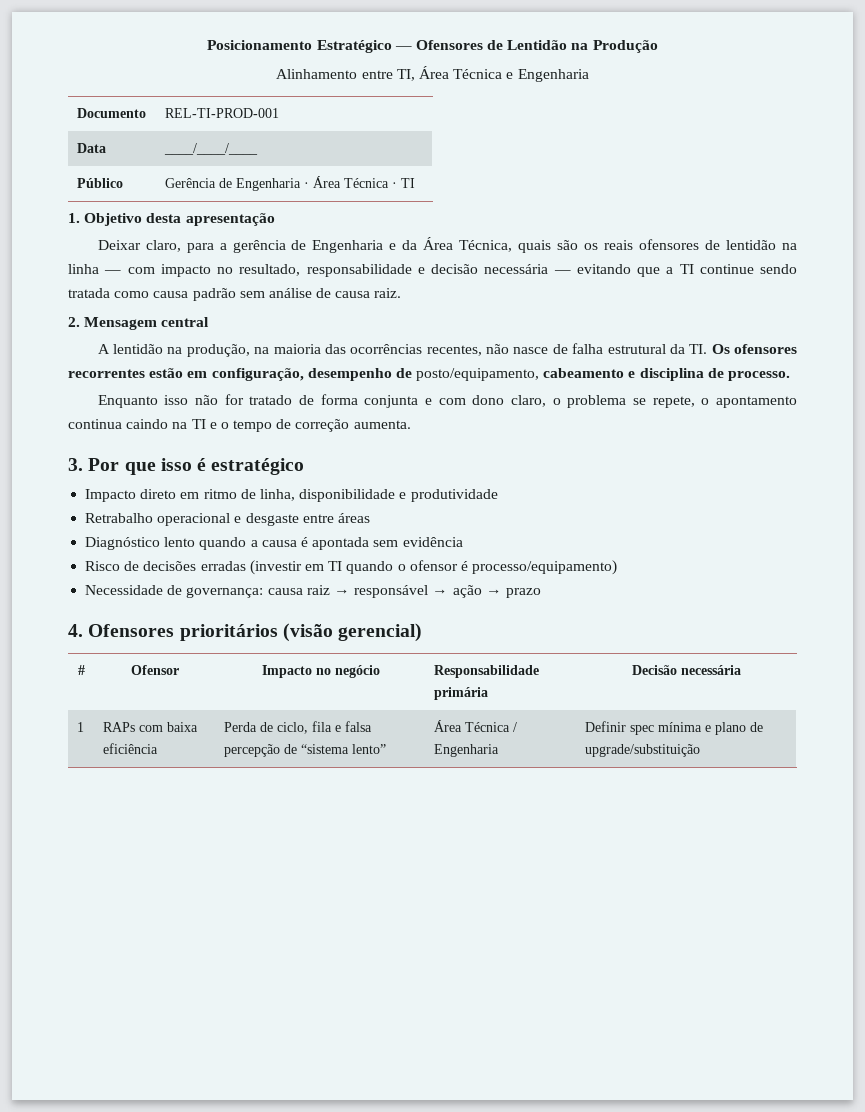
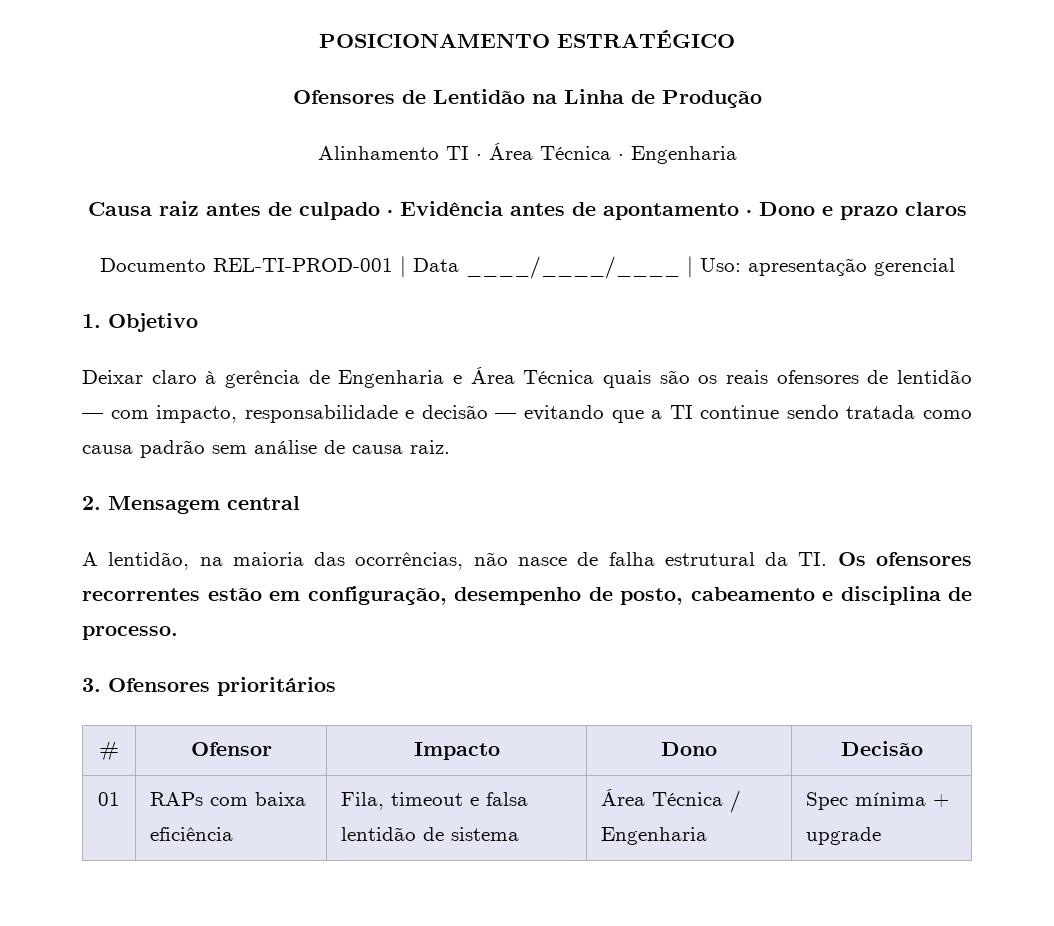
- Posicionamento Estratégico — Ofensores de Lentidão na Produção
+ POSICIONAMENTO ESTRATÉGICO
+ Ofensores de Lentidão na Linha de Produção
- Alinhamento entre TI, Área Técnica e Engenharia
- Documento | REL-TI-PROD-001
- Data | ____/____/____
- Público | Gerência de Engenharia · Área Técnica · TI
+ Alinhamento TI · Área Técnica · Engenharia
+ Causa raiz antes de culpado · Evidência antes de apontamento · Dono e prazo claros
+ Documento REL-TI-PROD-001 | Data ____/____/____ | Uso: apresentação gerencial
- 1. Objetivo desta apresentação
+ 1. Objetivo
- Deixar claro, para a gerência de Engenharia e da Área Técnica, quais são os reais ofensores de lentidão na linha — com impacto no resultado, responsabilidade e decisão necessária — evitando que a TI continue sendo tratada como causa padrão sem análise de causa raiz.
+ Deixar claro à gerência de Engenharia e Área Técnica quais são os reais ofensores de lentidão — com impacto, responsabilidade e decisão — evitando que a TI continue sendo tratada como causa padrão sem análise de causa raiz.
- A lentidão na produção, na maioria das ocorrências recentes, não nasce de falha estrutural da TI. Os ofensores recorrentes estão em configuração, desempenho de posto/equipamento, cabeamento e disciplina de processo.
+ A lentidão, na maioria das ocorrências, não nasce de falha estrutural da TI. Os ofensores recorrentes estão em configuração, desempenho de posto, cabeamento e disciplina de processo.
- Enquanto isso não for tratado de forma conjunta e com dono claro, o problema se repete, o apontamento continua caindo na TI e o tempo de correção aumenta.
- 3. Por que isso é estratégico
- Impacto direto em ritmo de linha, disponibilidade e produtividade
- Retrabalho operacional e desgaste entre áreas
- Diagnóstico lento quando a causa é apontada sem evidência
- Risco de decisões erradas (investir em TI quando o ofensor é processo/equipamento)
- Necessidade de governança: causa raiz → responsável → ação → prazo
- 4. Ofensores prioritários (visão gerencial)
+ 3. Ofensores prioritários
- # | Ofensor | Impacto no negócio | Responsabilidade primária | Decisão necessária
- 1 | RAPs com baixa eficiência | Perda de ciclo, fila e falsa percepção de “sistema lento” | Área Técnica / Engenharia | Definir spec mínima e plano de upgrade/substituição
+ # | Ofensor | Impacto | Dono | Decisão
+ 01 | RAPs com baixa eficiência | Fila, timeout e falsa lentidão de sistema | Área Técnica / Engenharia | Spec mínima + upgrade

